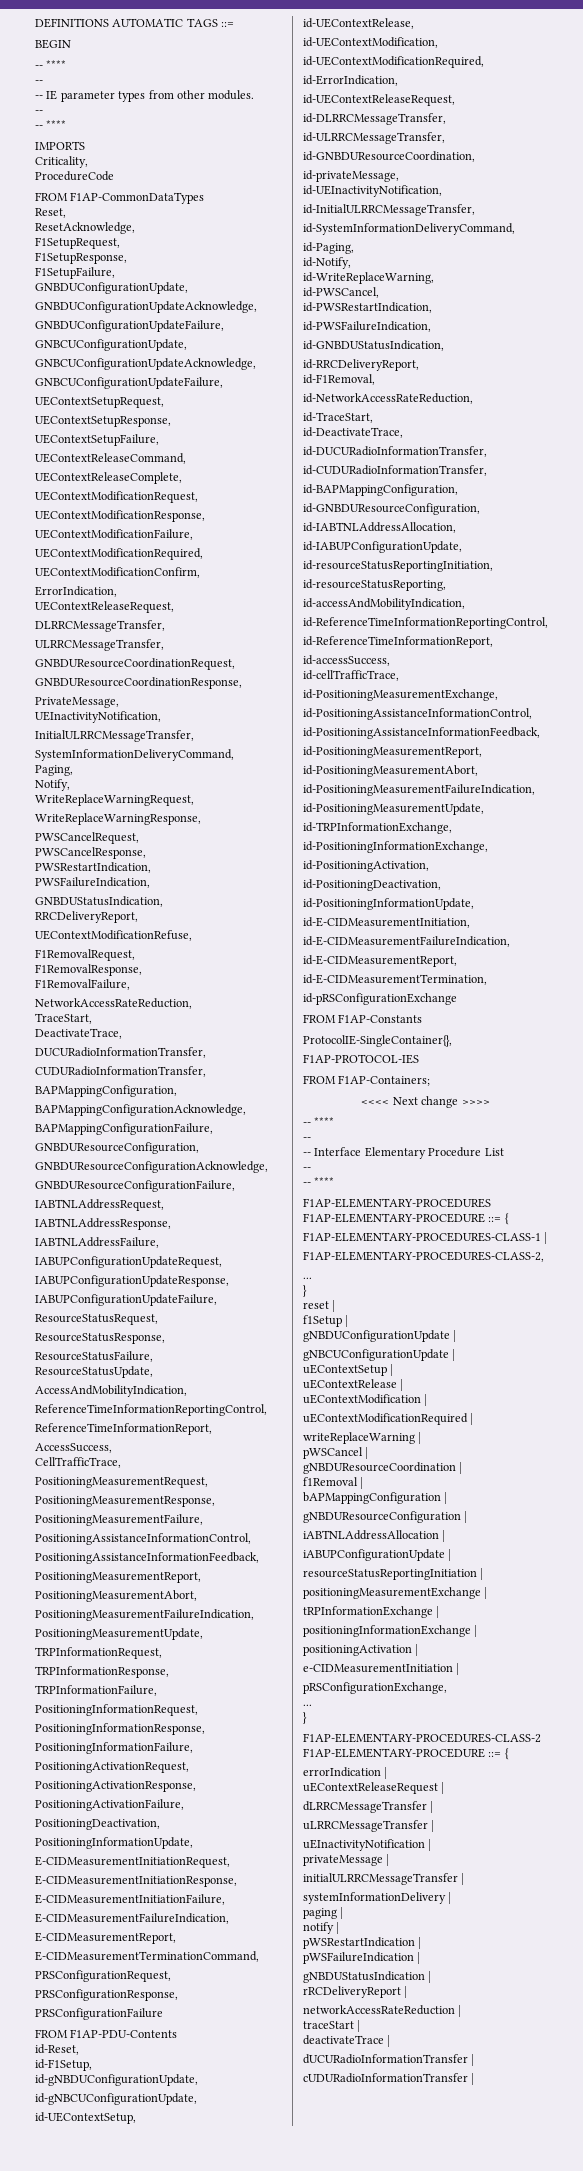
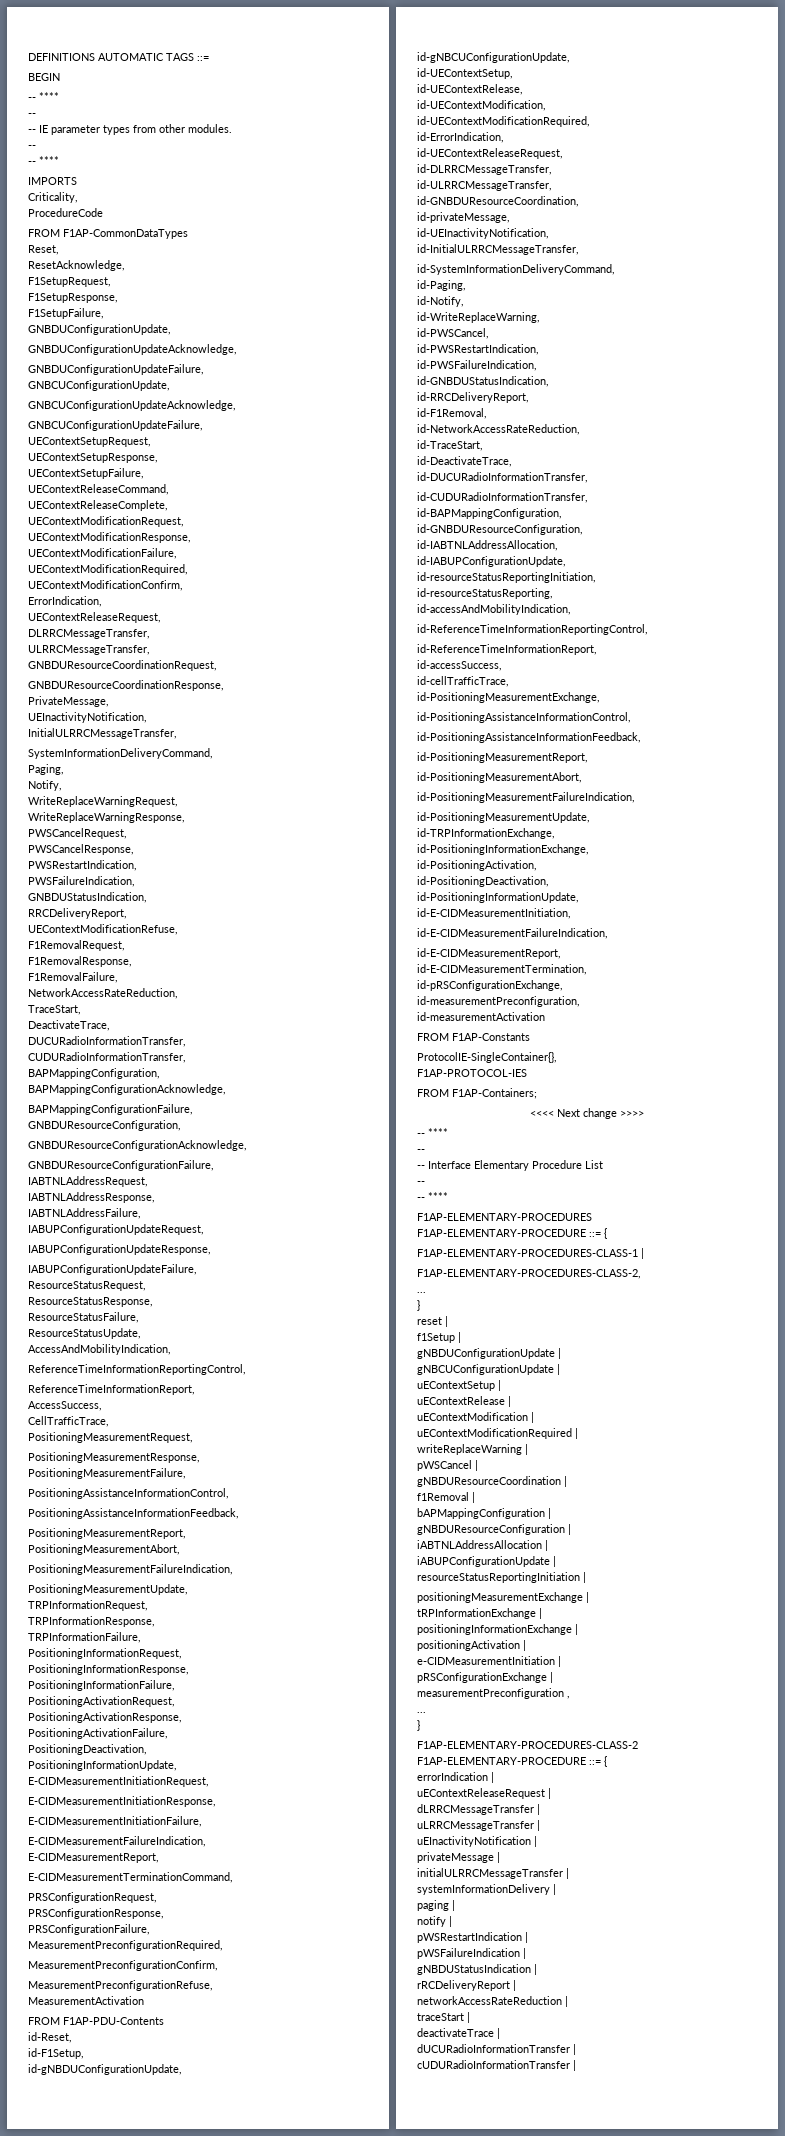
- PRSConfigurationFailure
+ PRSConfigurationFailure,
+ MeasurementPreconfigurationRequired,
+ MeasurementPreconfigurationConfirm,
+ MeasurementPreconfigurationRefuse,
+ MeasurementActivation
- id-pRSConfigurationExchange
+ id-pRSConfigurationExchange,
+ id-measurementPreconfiguration,
+ id-measurementActivation
- pRSConfigurationExchange,
+ pRSConfigurationExchange |
+ measurementPreconfiguration ,

